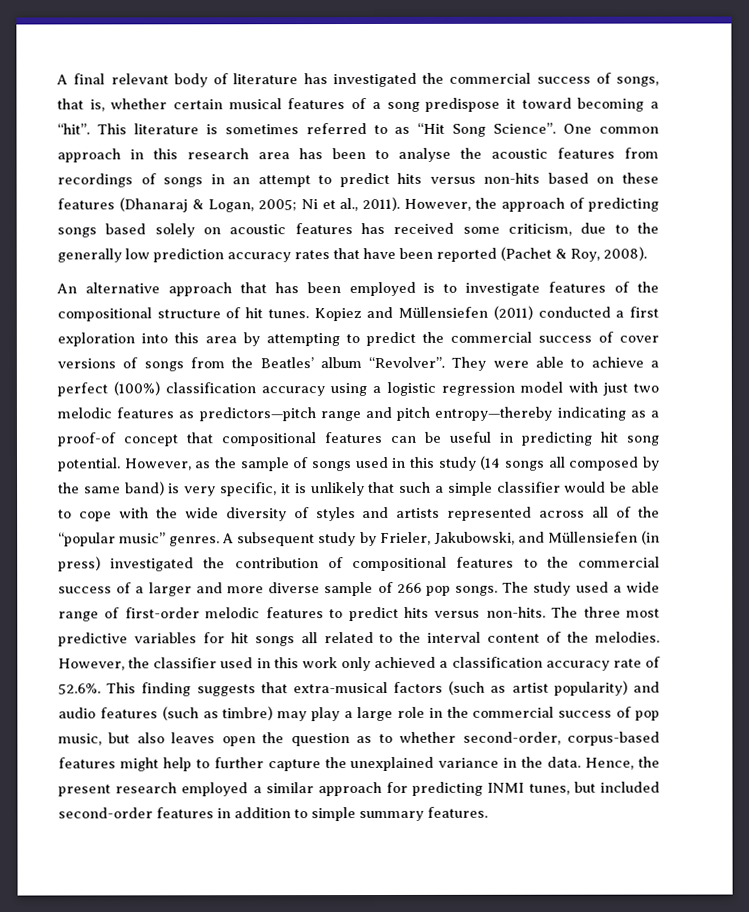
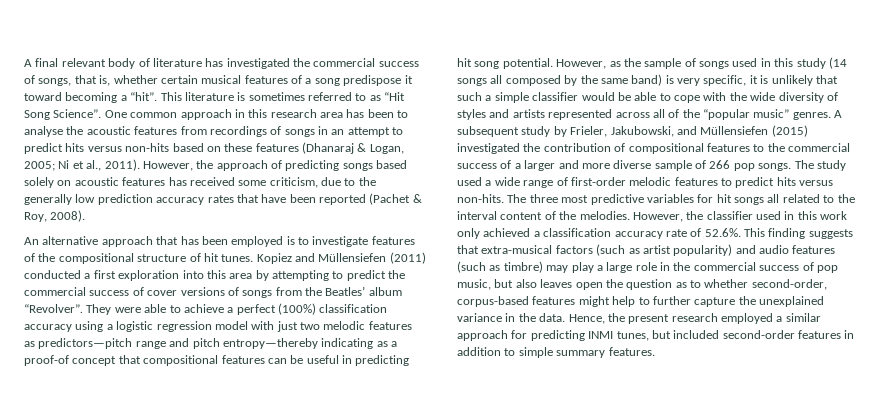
- A subsequent study by Frieler, Jakubowski, and Müllensiefen (in press) investigated the contribution of compositional features to the commercial success of a larger and more diverse sample of 266 pop songs.
+ A subsequent study by Frieler, Jakubowski, and Müllensiefen (2015) investigated the contribution of compositional features to the commercial success of a larger and more diverse sample of 266 pop songs.

